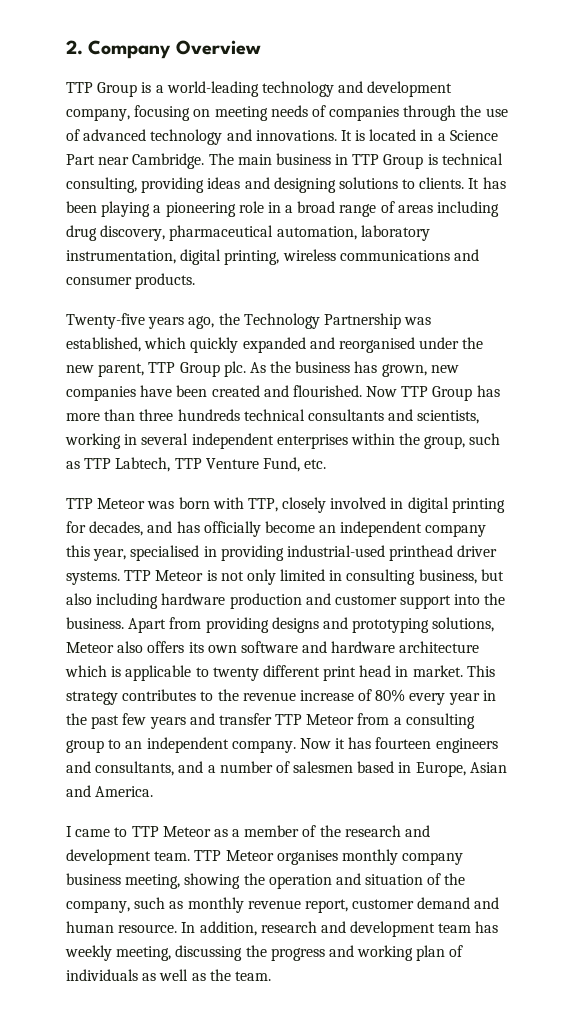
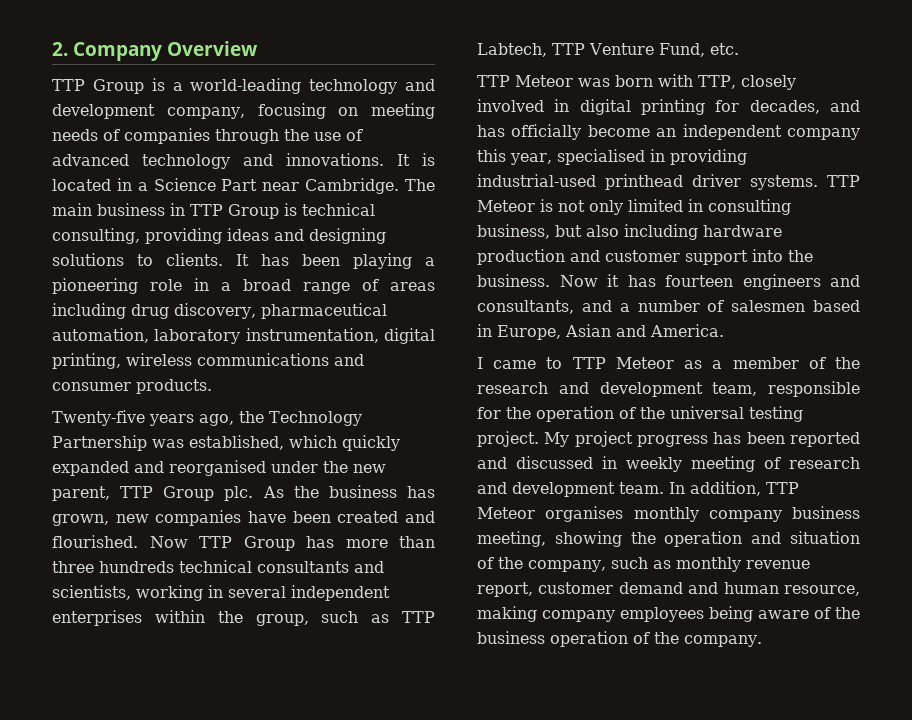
- Apart from providing designs and prototyping solutions, Meteor also offers its own software and hardware architecture which is applicable to twenty different print head in market. This strategy contributes to the revenue increase of 80% every year in the past few years and transfer TTP Meteor from a consulting group to an independent company.
- I came to TTP Meteor as a member of the research and development team. TTP Meteor organises monthly company business meeting, showing the operation and situation of the company, such as monthly revenue report, customer demand and human resource. In addition, research and development team has weekly meeting, discussing the progress and working plan of individuals as well as the team.
+ I came to TTP Meteor as a member of the research and development team, responsible for the operation of the universal testing project. My project progress has been reported and discussed in weekly meeting of research and development team. In addition, TTP Meteor organises monthly company business meeting, showing the operation and situation of the company, such as monthly revenue report, customer demand and human resource, making company employees being aware of the business operation of the company.

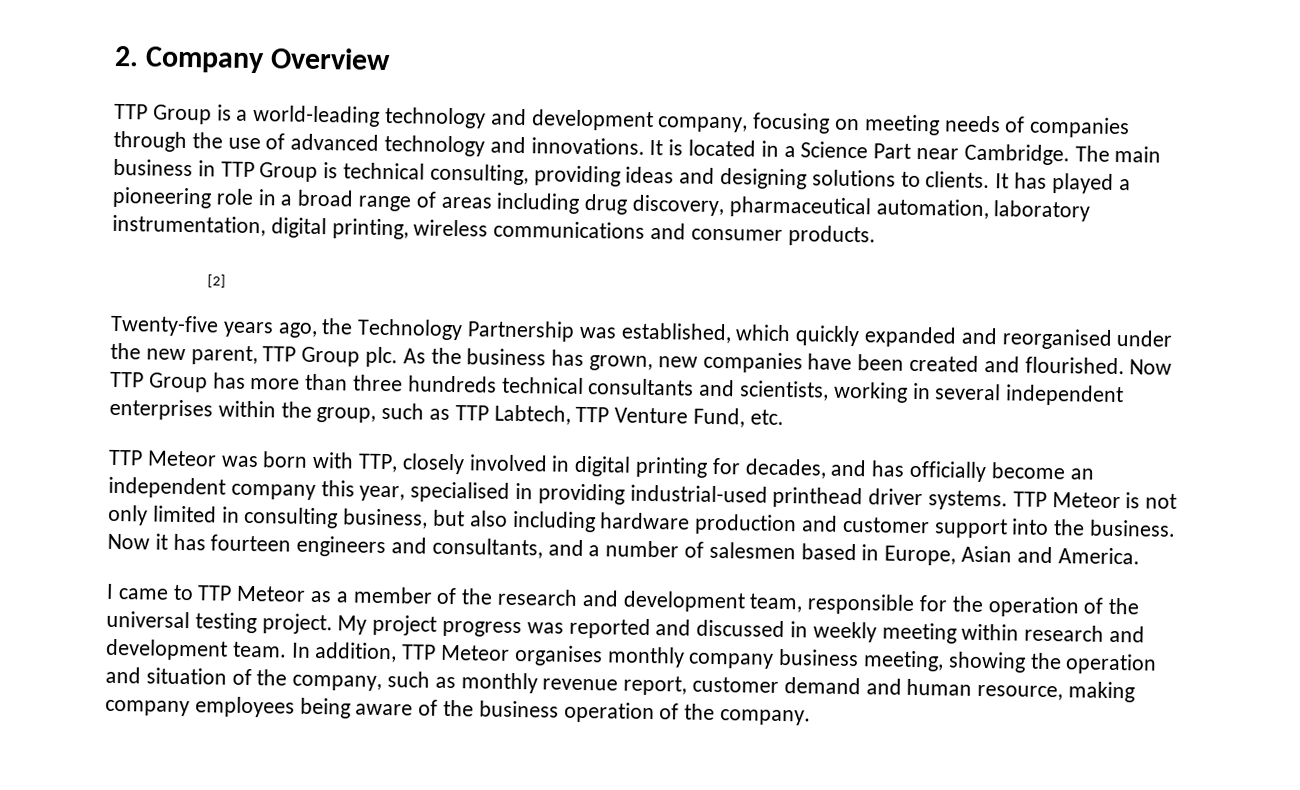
- It has been playing a pioneering role in a broad range of areas including drug discovery, pharmaceutical automation, laboratory instrumentation, digital printing, wireless communications and consumer products.
+ It has played a pioneering role in a broad range of areas including drug discovery, pharmaceutical automation, laboratory instrumentation, digital printing, wireless communications and consumer products.
+ [2]
- My project progress has been reported and discussed in weekly meeting of research and development team.
+ My project progress was reported and discussed in weekly meeting within research and development team.

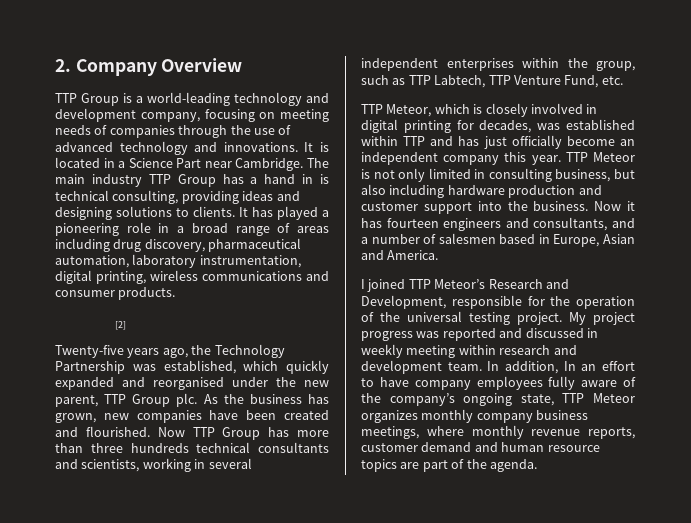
- The main business in TTP Group is technical consulting, providing ideas and designing solutions to clients.
+ The main industry TTP Group has a hand in is technical consulting, providing ideas and designing solutions to clients.
- TTP Meteor was born with TTP, closely involved in digital printing for decades, and has officially become an independent company this year, specialised in providing industrial-used printhead driver systems.
+ TTP Meteor, which is closely involved in digital printing for decades, was established within TTP and has just officially become an independent company this year.
- I came to TTP Meteor as a member of the research and development team, responsible for the operation of the universal testing project.
+ I joined TTP Meteor’s Research and Development, responsible for the operation of the universal testing project.
- In addition, TTP Meteor organises monthly company business meeting, showing the operation and situation of the company, such as monthly revenue report, customer demand and human resource, making company employees being aware of the business operation of the company.
+ In addition, In an effort to have company employees fully aware of the company’s ongoing state, TTP Meteor organizes monthly company business meetings, where monthly revenue reports, customer demand and human resource topics are part of the agenda.

